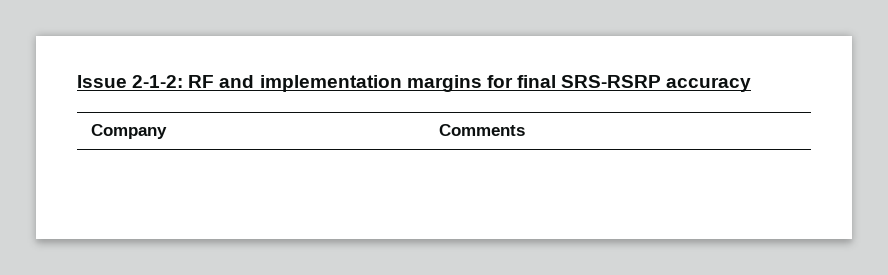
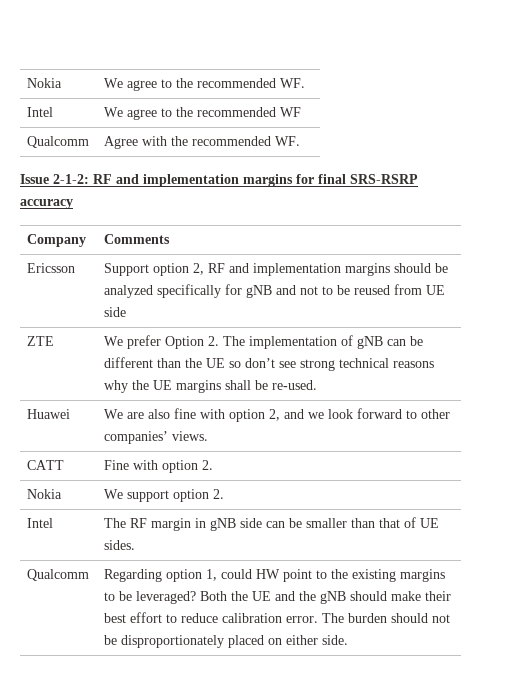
+ Nokia | We agree to the recommended WF.
+ Intel | We agree to the recommended WF
+ Qualcomm | Agree with the recommended WF.
+ Ericsson | Support option 2, RF and implementation margins should be analyzed specifically for gNB and not to be reused from UE side
+ ZTE | We prefer Option 2. The implementation of gNB can be different than the UE so don’t see strong technical reasons why the UE margins shall be re-used.
+ Huawei | We are also fine with option 2, and we look forward to other companies’ views.
+ CATT | Fine with option 2.
+ Nokia | We support option 2.
+ Intel | The RF margin in gNB side can be smaller than that of UE sides.
+ Qualcomm | Regarding option 1, could HW point to the existing margins to be leveraged? Both the UE and the gNB should make their best effort to reduce calibration error. The burden should not be disproportionately placed on either side.

